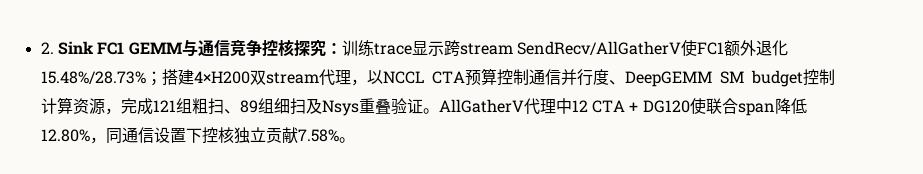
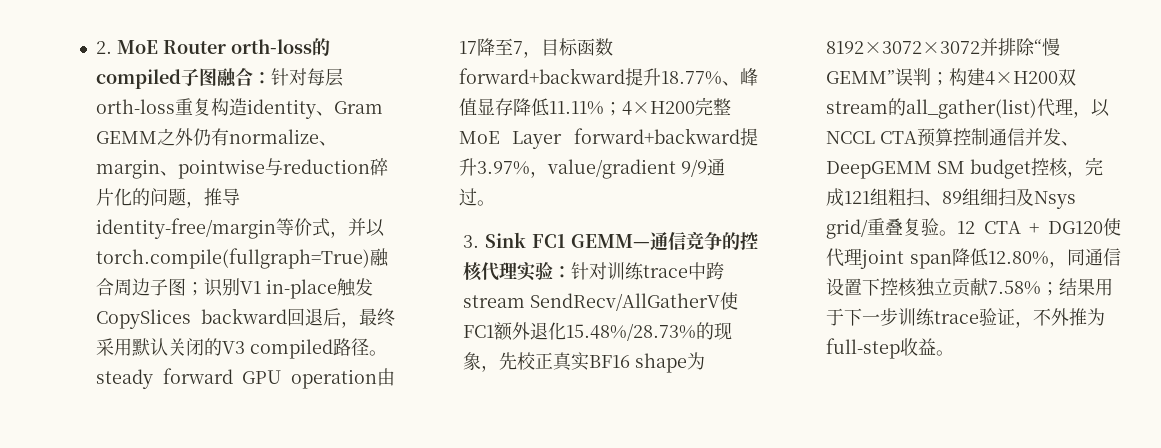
- 2. Sink FC1 GEMM与通信竞争控核探究：训练trace显示跨stream SendRecv/AllGatherV使FC1额外退化15.48%/28.73%；搭建4×H200双stream代理，以NCCL CTA预算控制通信并行度、DeepGEMM SM budget控制计算资源，完成121组粗扫、89组细扫及Nsys重叠验证。AllGatherV代理中12 CTA + DG120使联合span降低12.80%，同通信设置下控核独立贡献7.58%。
+ 2. MoE Router orth-loss的compiled子图融合：针对每层orth-loss重复构造identity、Gram GEMM之外仍有normalize、margin、pointwise与reduction碎片化的问题，推导identity-free/margin等价式，并以torch.compile(fullgraph=True)融合周边子图；识别V1 in-place触发CopySlices backward回退后，最终采用默认关闭的V3 compiled路径。steady forward GPU operation由17降至7，目标函数forward+backward提升18.77%、峰值显存降低11.11%；4×H200完整MoE Layer forward+backward提升3.97%，value/gradient 9/9通过。
+ 3. Sink FC1 GEMM—通信竞争的控核代理实验：针对训练trace中跨stream SendRecv/AllGatherV使FC1额外退化15.48%/28.73%的现象，先校正真实BF16 shape为8192×3072×3072并排除“慢GEMM”误判；构建4×H200双stream的all_gather(list)代理，以NCCL CTA预算控制通信并发、DeepGEMM SM budget控核，完成121组粗扫、89组细扫及Nsys grid/重叠复验。12 CTA + DG120使代理joint span降低12.80%，同通信设置下控核独立贡献7.58%；结果用于下一步训练trace验证，不外推为full-step收益。

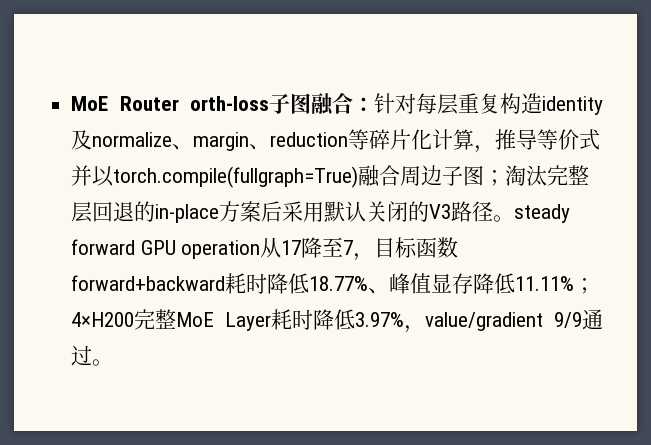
- 2. MoE Router orth-loss的compiled子图融合：针对每层orth-loss重复构造identity、Gram GEMM之外仍有normalize、margin、pointwise与reduction碎片化的问题，推导identity-free/margin等价式，并以torch.compile(fullgraph=True)融合周边子图；识别V1 in-place触发CopySlices backward回退后，最终采用默认关闭的V3 compiled路径。steady forward GPU operation由17降至7，目标函数forward+backward提升18.77%、峰值显存降低11.11%；4×H200完整MoE Layer forward+backward提升3.97%，value/gradient 9/9通过。
+ MoE Router orth-loss子图融合：针对每层重复构造identity及normalize、margin、reduction等碎片化计算，推导等价式并以torch.compile(fullgraph=True)融合周边子图；淘汰完整层回退的in-place方案后采用默认关闭的V3路径。steady forward GPU operation从17降至7，目标函数forward+backward耗时降低18.77%、峰值显存降低11.11%；4×H200完整MoE Layer耗时降低3.97%，value/gradient 9/9通过。
- 3. Sink FC1 GEMM—通信竞争的控核代理实验：针对训练trace中跨stream SendRecv/AllGatherV使FC1额外退化15.48%/28.73%的现象，先校正真实BF16 shape为8192×3072×3072并排除“慢GEMM”误判；构建4×H200双stream的all_gather(list)代理，以NCCL CTA预算控制通信并发、DeepGEMM SM budget控核，完成121组粗扫、89组细扫及Nsys grid/重叠复验。12 CTA + DG120使代理joint span降低12.80%，同通信设置下控核独立贡献7.58%；结果用于下一步训练trace验证，不外推为full-step收益。

